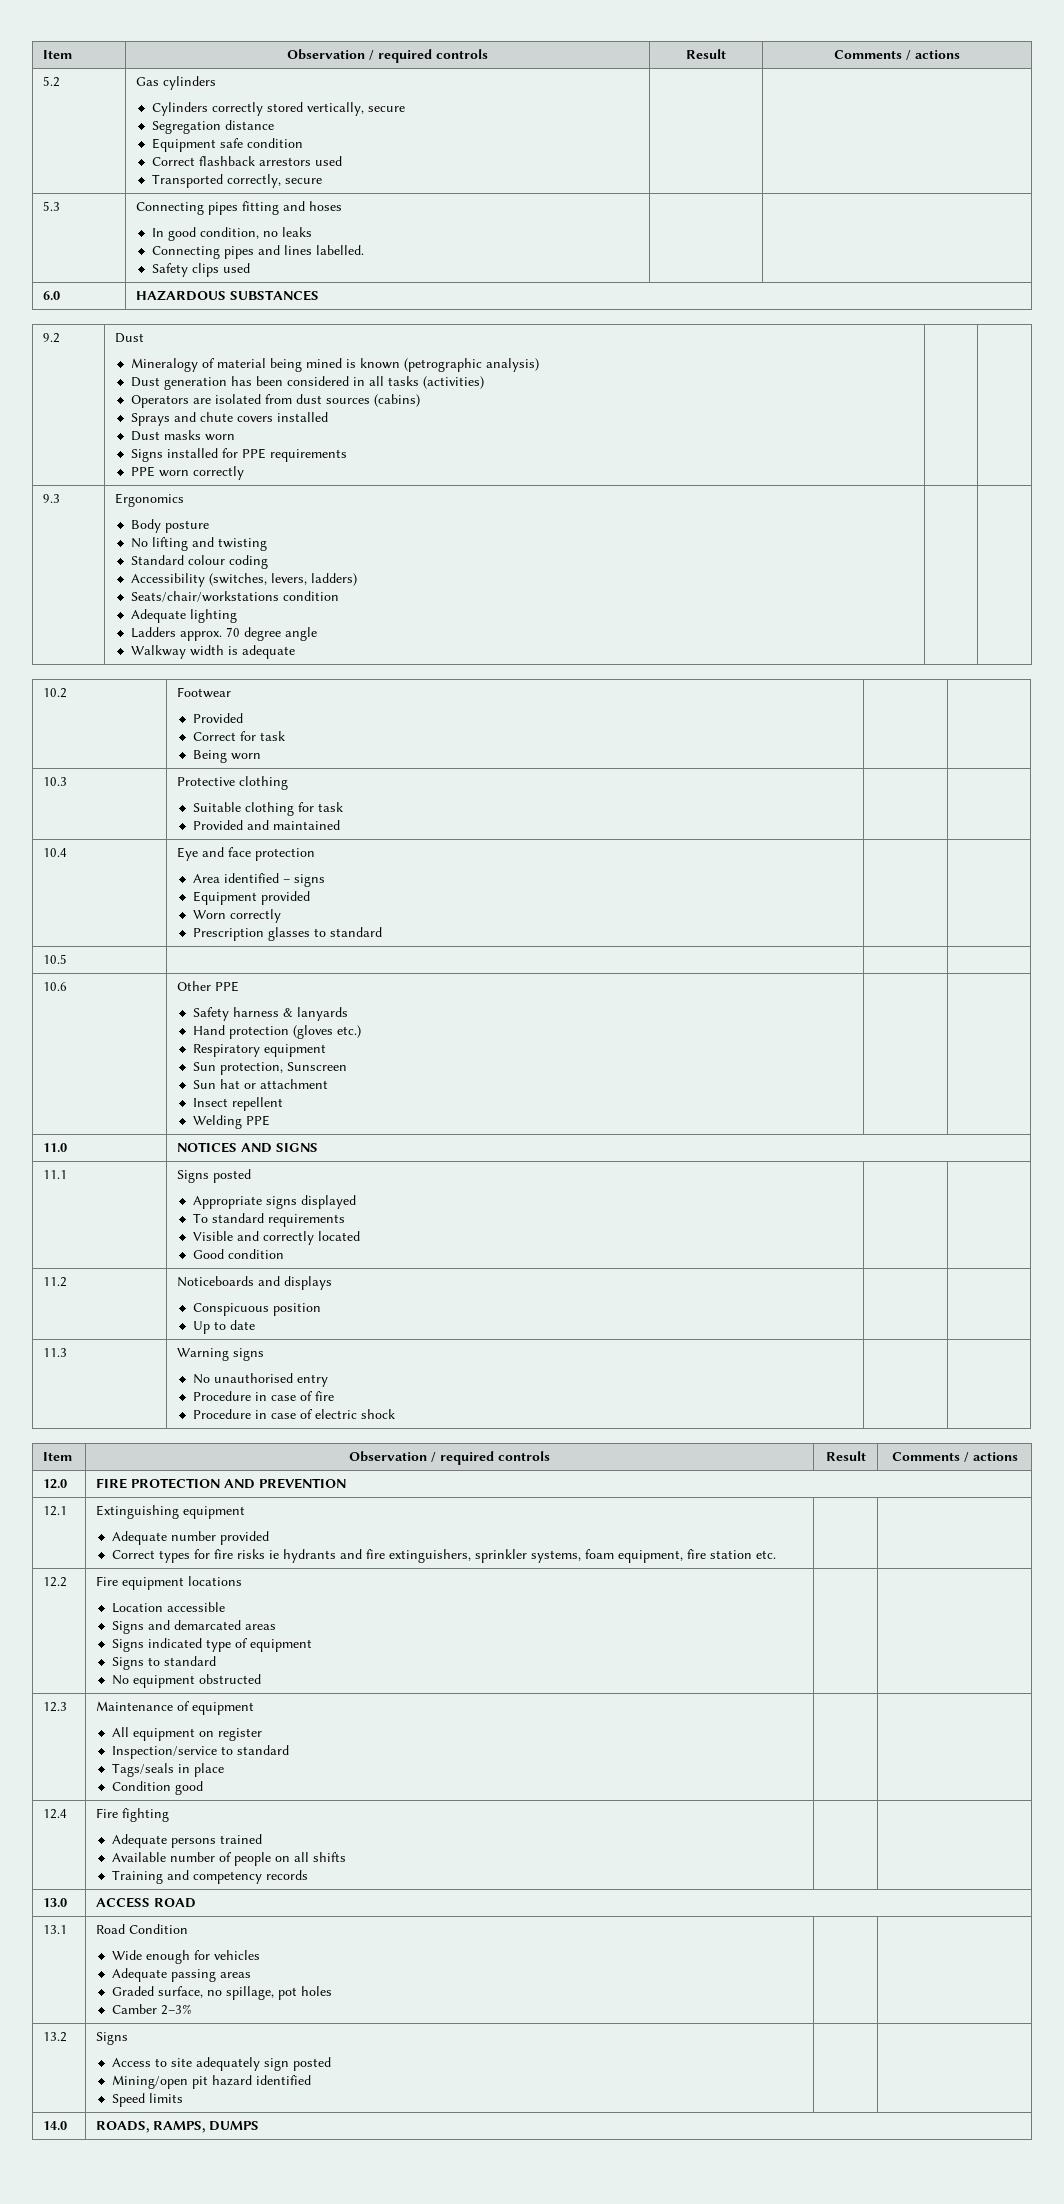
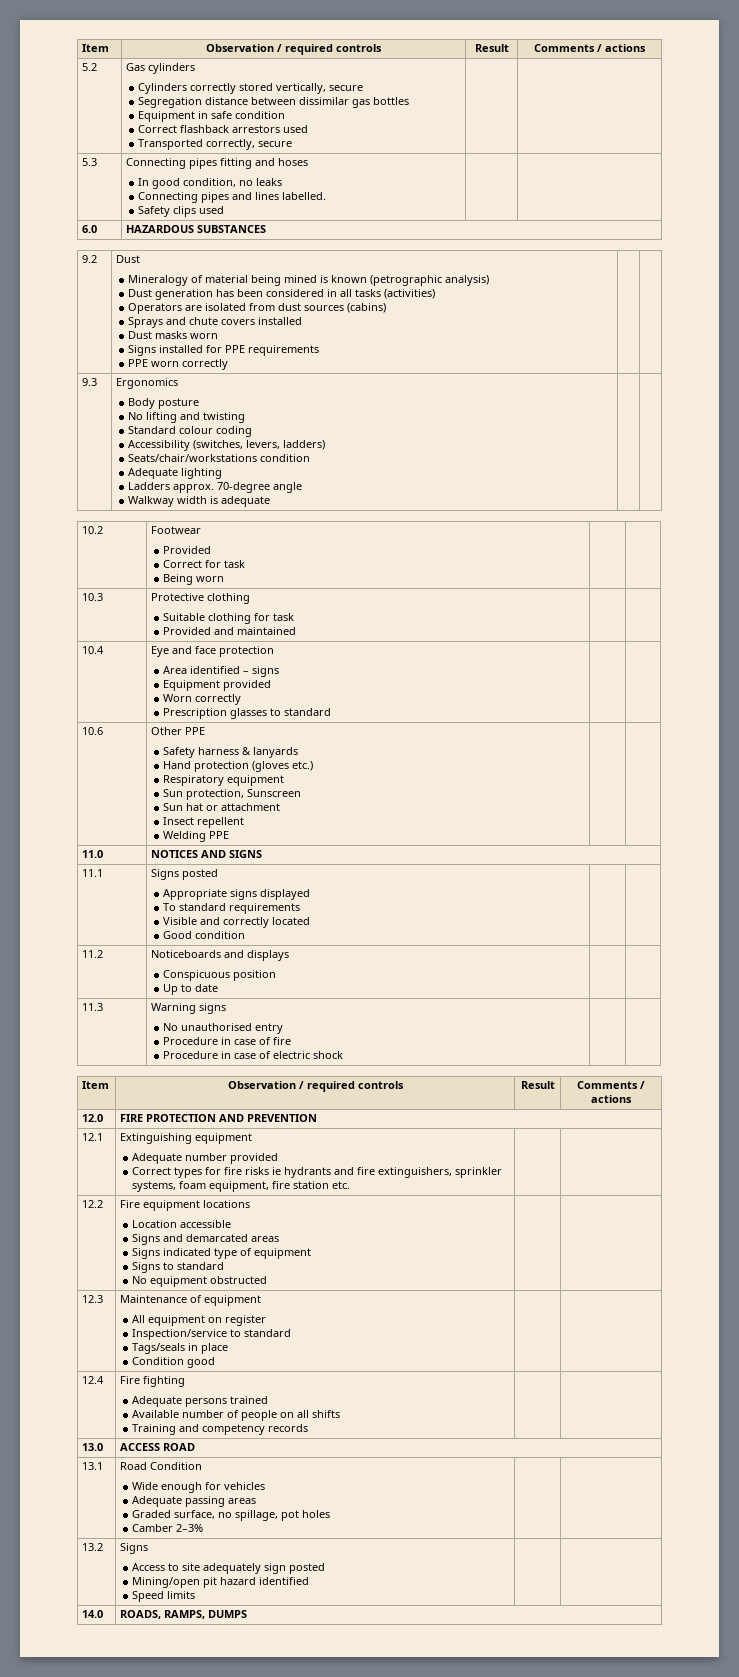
  5.2 | Gas cylinders
  Cylinders correctly stored vertically, secure
- Segregation distance
- Equipment safe condition
+ Segregation distance between dissimilar gas bottles
+ Equipment in safe condition
  9.3 | Ergonomics
  Body posture
  No lifting and twisting
  Standard colour coding
  Accessibility (switches, levers, ladders)
  Seats/chair/workstations condition
  Adequate lighting
- Ladders approx. 70 degree angle
+ Ladders approx. 70-degree angle
- 10.5 | | |

